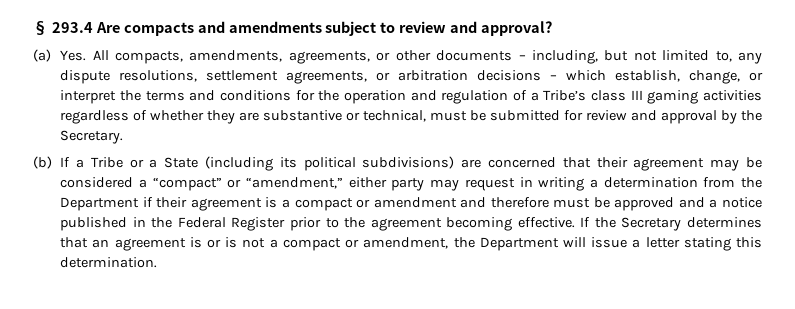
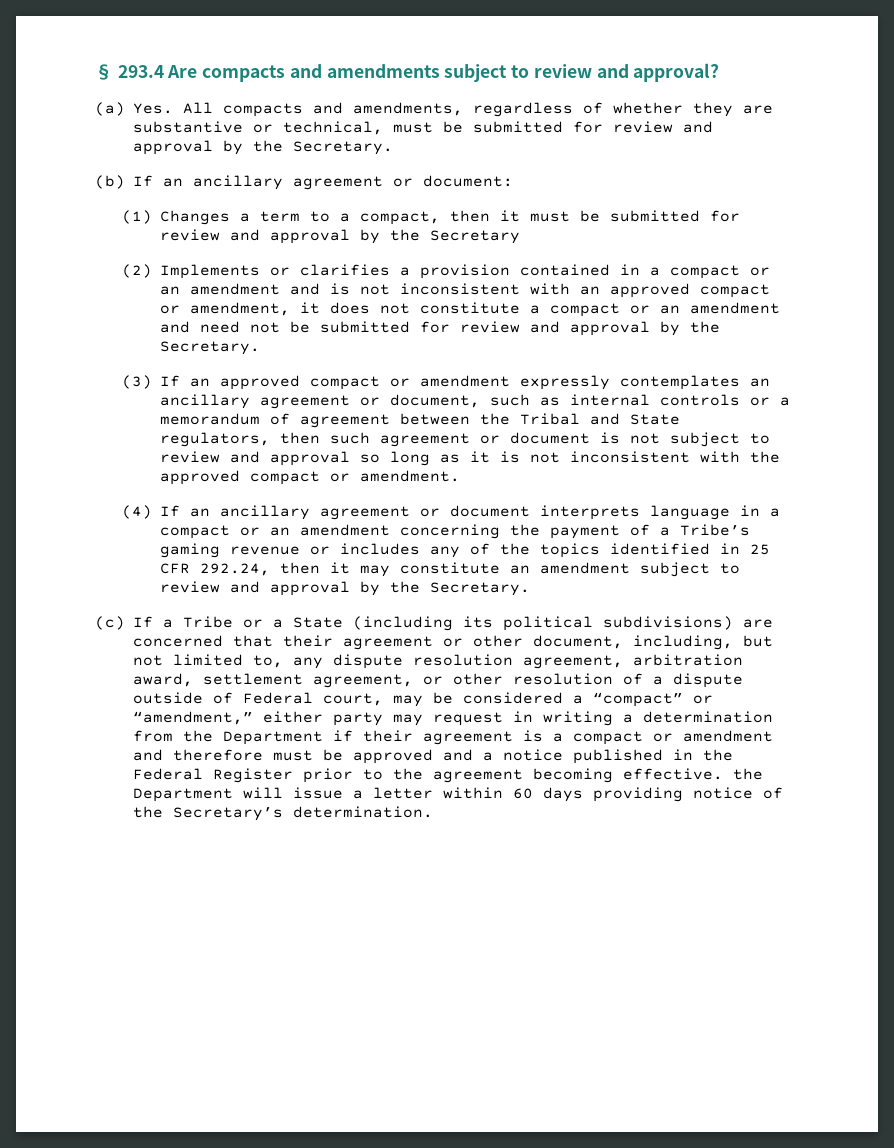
- (a) Yes. All compacts, amendments, agreements, or other documents – including, but not limited to, any dispute resolutions, settlement agreements, or arbitration decisions – which establish, change, or interpret the terms and conditions for the operation and regulation of a Tribe’s class III gaming activities regardless of whether they are substantive or technical, must be submitted for review and approval by the Secretary.
+ (a) Yes. All compacts and amendments, regardless of whether they are substantive or technical, must be submitted for review and approval by the Secretary.
- (b) If a Tribe or a State (including its political subdivisions) are concerned that their agreement may be considered a “compact” or “amendment,” either party may request in writing a determination from the Department if their agreement is a compact or amendment and therefore must be approved and a notice published in the Federal Register prior to the agreement becoming effective. If the Secretary determines that an agreement is or is not a compact or amendment, the Department will issue a letter stating this determination.
+ (b) If an ancillary agreement or document:
+ (1) Changes a term to a compact, then it must be submitted for review and approval by the Secretary
+ (2) Implements or clarifies a provision contained in a compact or an amendment and is not inconsistent with an approved compact or amendment, it does not constitute a compact or an amendment and need not be submitted for review and approval by the Secretary.
+ (3) If an approved compact or amendment expressly contemplates an ancillary agreement or document, such as internal controls or a memorandum of agreement between the Tribal and State regulators, then such agreement or document is not subject to review and approval so long as it is not inconsistent with the approved compact or amendment.
+ (4) If an ancillary agreement or document interprets language in a compact or an amendment concerning the payment of a Tribe’s gaming revenue or includes any of the topics identified in 25 CFR 292.24, then it may constitute an amendment subject to review and approval by the Secretary.
+ (c) If a Tribe or a State (including its political subdivisions) are concerned that their agreement or other document, including, but not limited to, any dispute resolution agreement, arbitration award, settlement agreement, or other resolution of a dispute outside of Federal court, may be considered a “compact” or “amendment,” either party may request in writing a determination from the Department if their agreement is a compact or amendment and therefore must be approved and a notice published in the Federal Register prior to the agreement becoming effective. the Department will issue a letter within 60 days providing notice of the Secretary’s determination.

